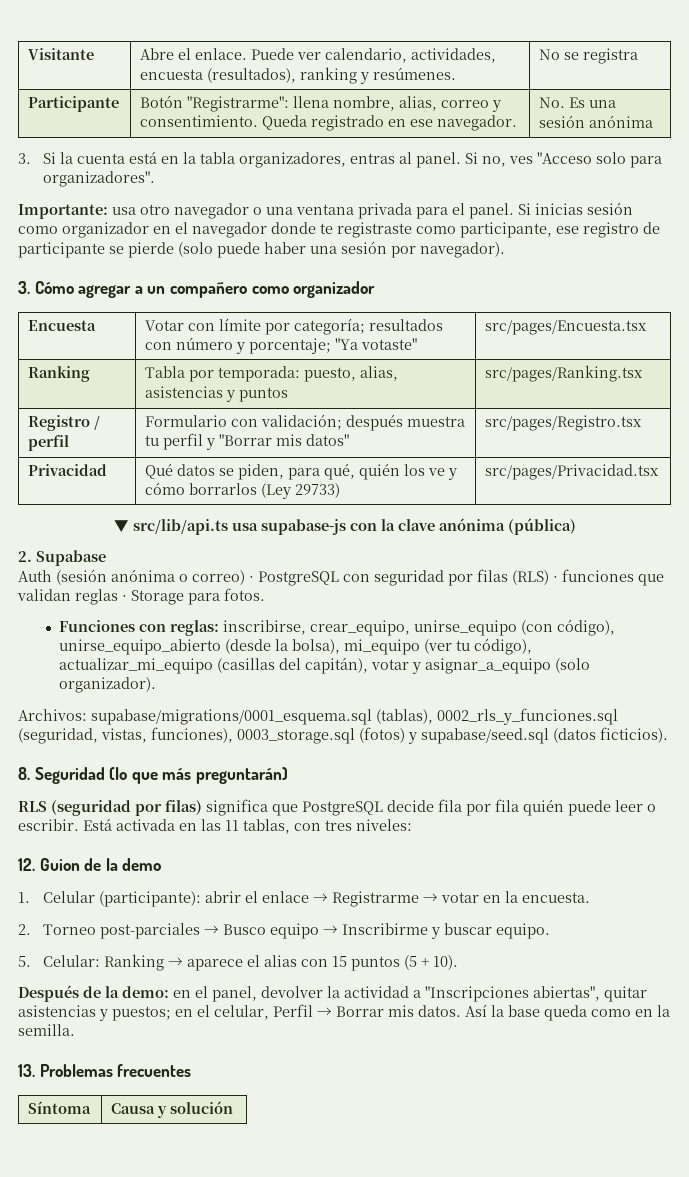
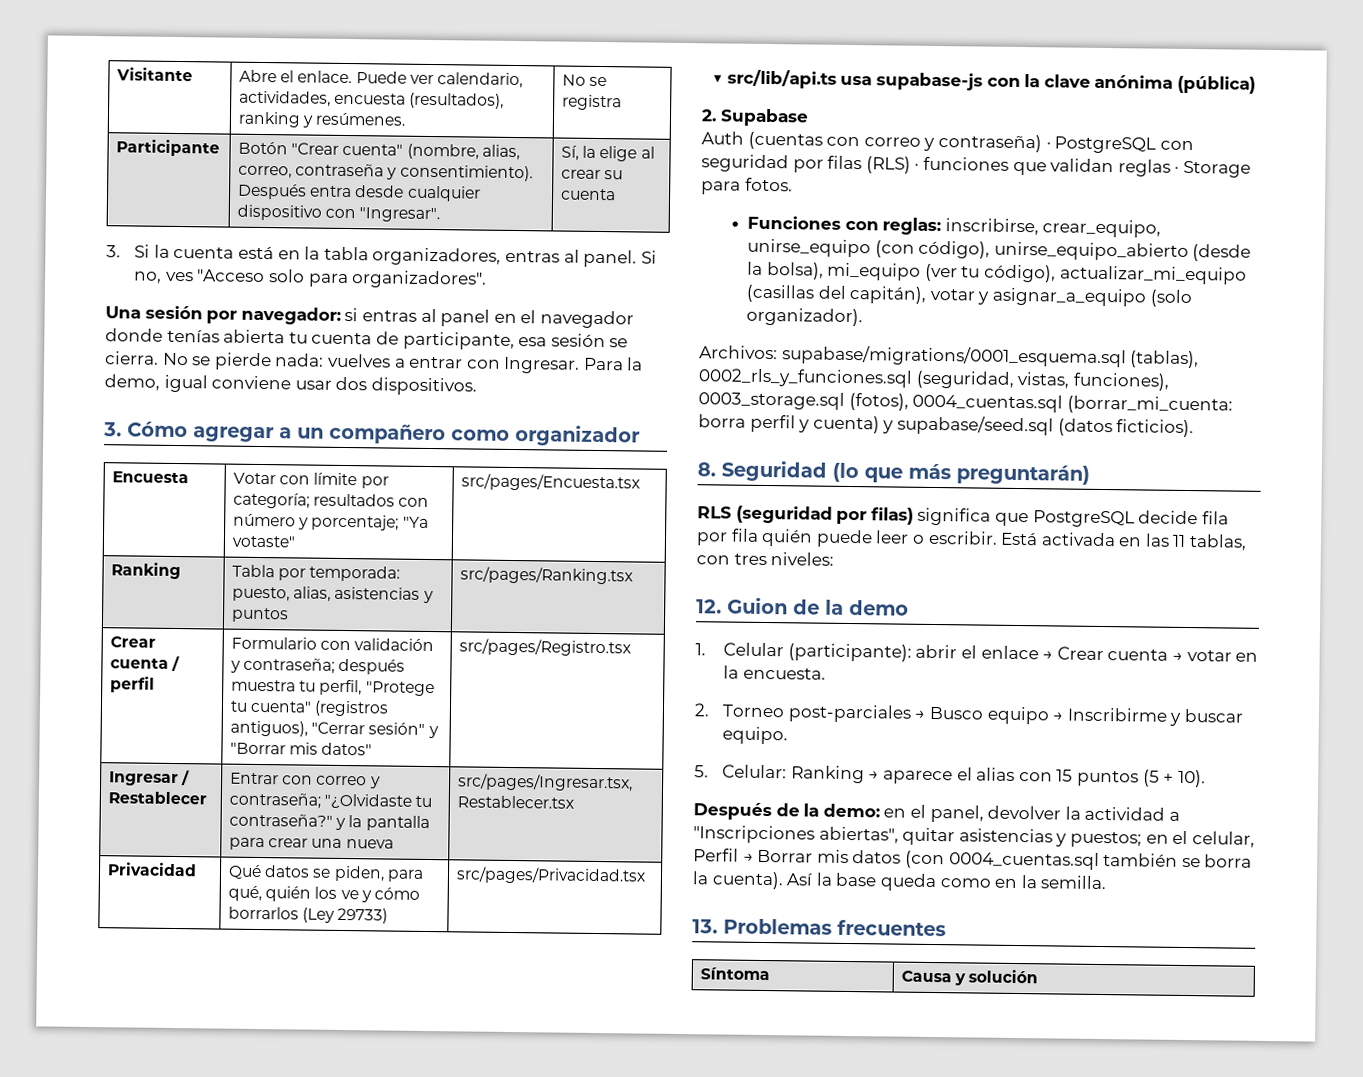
- Participante | Botón "Registrarme": llena nombre, alias, correo y consentimiento. Queda registrado en ese navegador. | No. Es una sesión anónima
+ Participante | Botón "Crear cuenta" (nombre, alias, correo, contraseña y consentimiento). Después entra desde cualquier dispositivo con "Ingresar". | Sí, la elige al crear su cuenta
- Importante: usa otro navegador o una ventana privada para el panel. Si inicias sesión como organizador en el navegador donde te registraste como participante, ese registro de participante se pierde (solo puede haber una sesión por navegador).
+ Una sesión por navegador: si entras al panel en el navegador donde tenías abierta tu cuenta de participante, esa sesión se cierra. No se pierde nada: vuelves a entrar con Ingresar. Para la demo, igual conviene usar dos dispositivos.
- Registro / perfil | Formulario con validación; después muestra tu perfil y "Borrar mis datos" | src/pages/Registro.tsx
+ Crear cuenta / perfil | Formulario con validación y contraseña; después muestra tu perfil, "Protege tu cuenta" (registros antiguos), "Cerrar sesión" y "Borrar mis datos" | src/pages/Registro.tsx
+ Ingresar / Restablecer | Entrar con correo y contraseña; "¿Olvidaste tu contraseña?" y la pantalla para crear una nueva | src/pages/Ingresar.tsx, Restablecer.tsx
- Auth (sesión anónima o correo) · PostgreSQL con seguridad por filas (RLS) · funciones que validan reglas · Storage para fotos.
+ Auth (cuentas con correo y contraseña) · PostgreSQL con seguridad por filas (RLS) · funciones que validan reglas · Storage para fotos.
- Archivos: supabase/migrations/0001_esquema.sql (tablas), 0002_rls_y_funciones.sql (seguridad, vistas, funciones), 0003_storage.sql (fotos) y supabase/seed.sql (datos ficticios).
+ Archivos: supabase/migrations/0001_esquema.sql (tablas), 0002_rls_y_funciones.sql (seguridad, vistas, funciones), 0003_storage.sql (fotos), 0004_cuentas.sql (borrar_mi_cuenta: borra perfil y cuenta) y supabase/seed.sql (datos ficticios).
- 1. Celular (participante): abrir el enlace → Registrarme → votar en la encuesta.
+ 1. Celular (participante): abrir el enlace → Crear cuenta → votar en la encuesta.
- Después de la demo: en el panel, devolver la actividad a "Inscripciones abiertas", quitar asistencias y puestos; en el celular, Perfil → Borrar mis datos.
+ Después de la demo: en el panel, devolver la actividad a "Inscripciones abiertas", quitar asistencias y puestos; en el celular, Perfil → Borrar mis datos (con 0004_cuentas.sql también se borra la cuenta).

